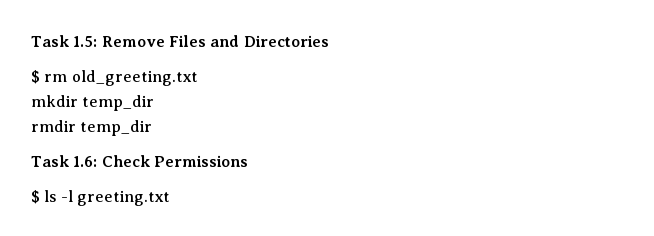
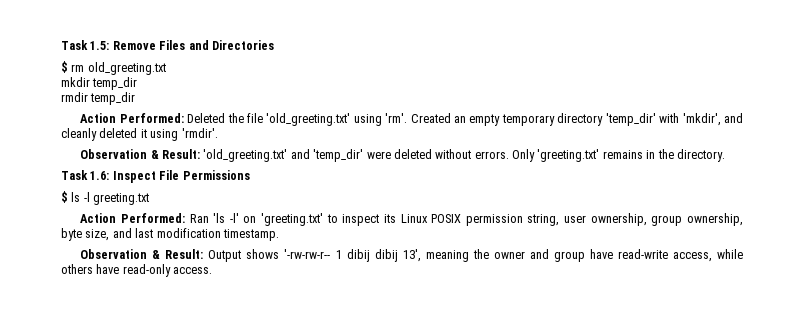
+ Action Performed: Deleted the file 'old_greeting.txt' using 'rm'. Created an empty temporary directory 'temp_dir' with 'mkdir', and cleanly deleted it using 'rmdir'.
+ Observation & Result: 'old_greeting.txt' and 'temp_dir' were deleted without errors. Only 'greeting.txt' remains in the directory.
- Task 1.6: Check Permissions
+ Task 1.6: Inspect File Permissions
+ Action Performed: Ran 'ls -l' on 'greeting.txt' to inspect its Linux POSIX permission string, user ownership, group ownership, byte size, and last modification timestamp.
+ Observation & Result: Output shows '-rw-rw-r-- 1 dibij dibij 13', meaning the owner and group have read-write access, while others have read-only access.

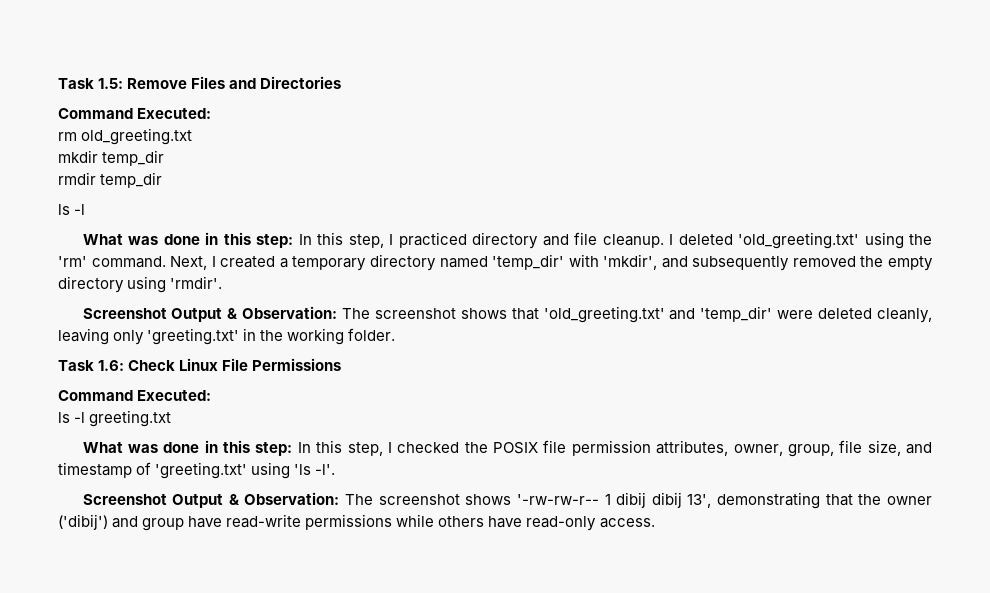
  Task 1.5: Remove Files and Directories
- $ rm old_greeting.txt
+ Command Executed:
+ rm old_greeting.txt
  rmdir temp_dir
- Action Performed: Deleted the file 'old_greeting.txt' using 'rm'. Created an empty temporary directory 'temp_dir' with 'mkdir', and cleanly deleted it using 'rmdir'.
- Observation & Result: 'old_greeting.txt' and 'temp_dir' were deleted without errors. Only 'greeting.txt' remains in the directory.
+ ls -l
+ What was done in this step: In this step, I practiced directory and file cleanup. I deleted 'old_greeting.txt' using the 'rm' command. Next, I created a temporary directory named 'temp_dir' with 'mkdir', and subsequently removed the empty directory using 'rmdir'.
+ Screenshot Output & Observation: The screenshot shows that 'old_greeting.txt' and 'temp_dir' were deleted cleanly, leaving only 'greeting.txt' in the working folder.
- Task 1.6: Inspect File Permissions
- $ ls -l greeting.txt
+ Task 1.6: Check Linux File Permissions
+ Command Executed:
+ ls -l greeting.txt
- Action Performed: Ran 'ls -l' on 'greeting.txt' to inspect its Linux POSIX permission string, user ownership, group ownership, byte size, and last modification timestamp.
- Observation & Result: Output shows '-rw-rw-r-- 1 dibij dibij 13', meaning the owner and group have read-write access, while others have read-only access.
+ What was done in this step: In this step, I checked the POSIX file permission attributes, owner, group, file size, and timestamp of 'greeting.txt' using 'ls -l'.
+ Screenshot Output & Observation: The screenshot shows '-rw-rw-r-- 1 dibij dibij 13', demonstrating that the owner ('dibij') and group have read-write permissions while others have read-only access.

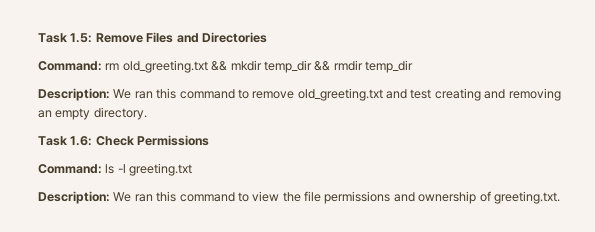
  Task 1.5: Remove Files and Directories
- Command Executed:
- rm old_greeting.txt
- mkdir temp_dir
- rmdir temp_dir
- ls -l
- What was done in this step: In this step, I practiced directory and file cleanup. I deleted 'old_greeting.txt' using the 'rm' command. Next, I created a temporary directory named 'temp_dir' with 'mkdir', and subsequently removed the empty directory using 'rmdir'.
- Screenshot Output & Observation: The screenshot shows that 'old_greeting.txt' and 'temp_dir' were deleted cleanly, leaving only 'greeting.txt' in the working folder.
+ Command: rm old_greeting.txt && mkdir temp_dir && rmdir temp_dir
+ Description: We ran this command to remove old_greeting.txt and test creating and removing an empty directory.
- Task 1.6: Check Linux File Permissions
- Command Executed:
- ls -l greeting.txt
+ Task 1.6: Check Permissions
+ Command: ls -l greeting.txt
- What was done in this step: In this step, I checked the POSIX file permission attributes, owner, group, file size, and timestamp of 'greeting.txt' using 'ls -l'.
- Screenshot Output & Observation: The screenshot shows '-rw-rw-r-- 1 dibij dibij 13', demonstrating that the owner ('dibij') and group have read-write permissions while others have read-only access.
+ Description: We ran this command to view the file permissions and ownership of greeting.txt.

